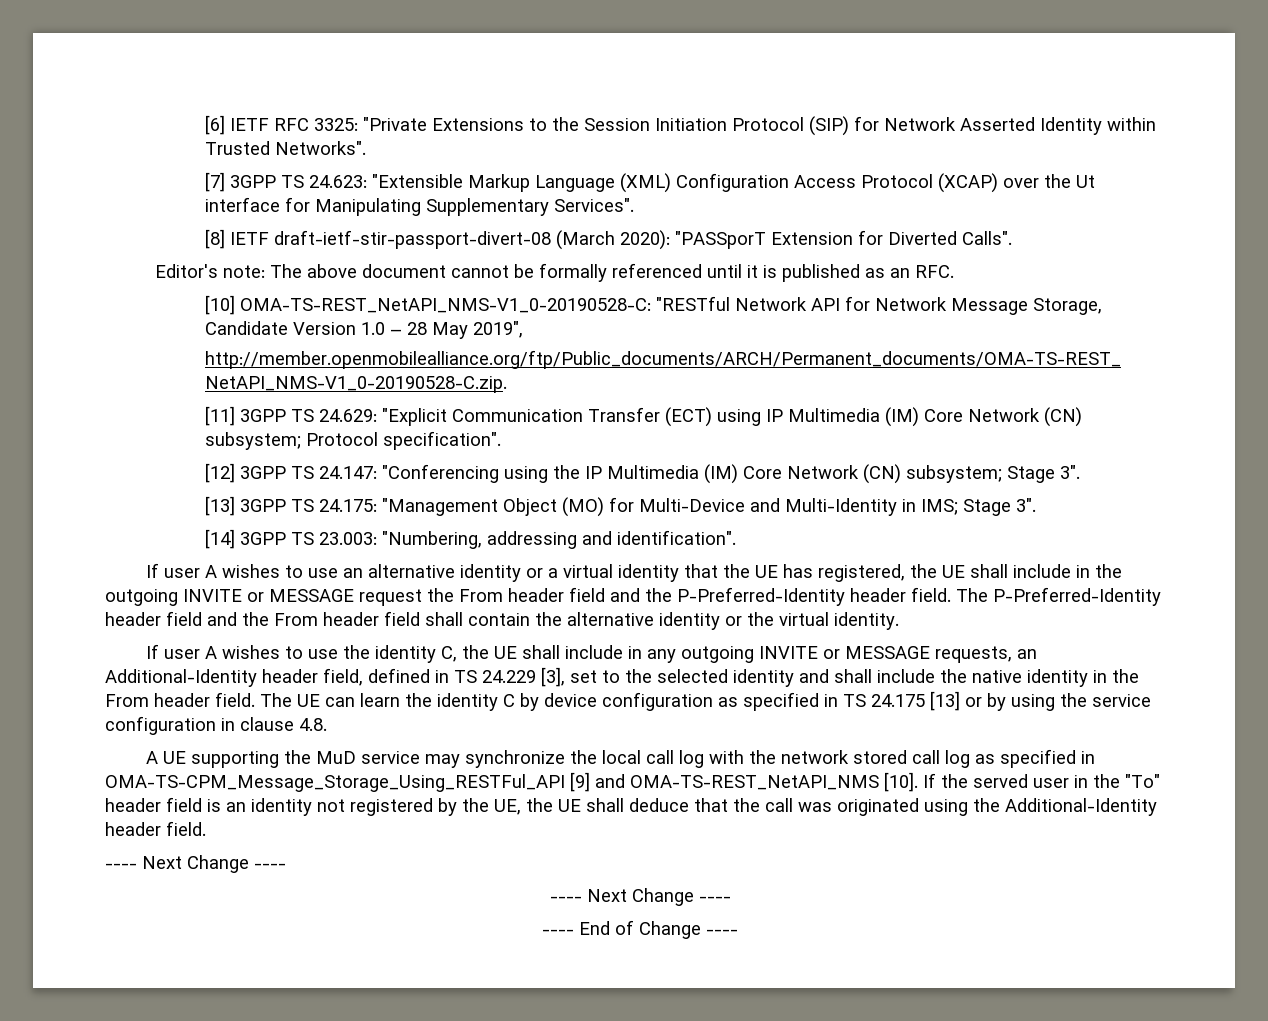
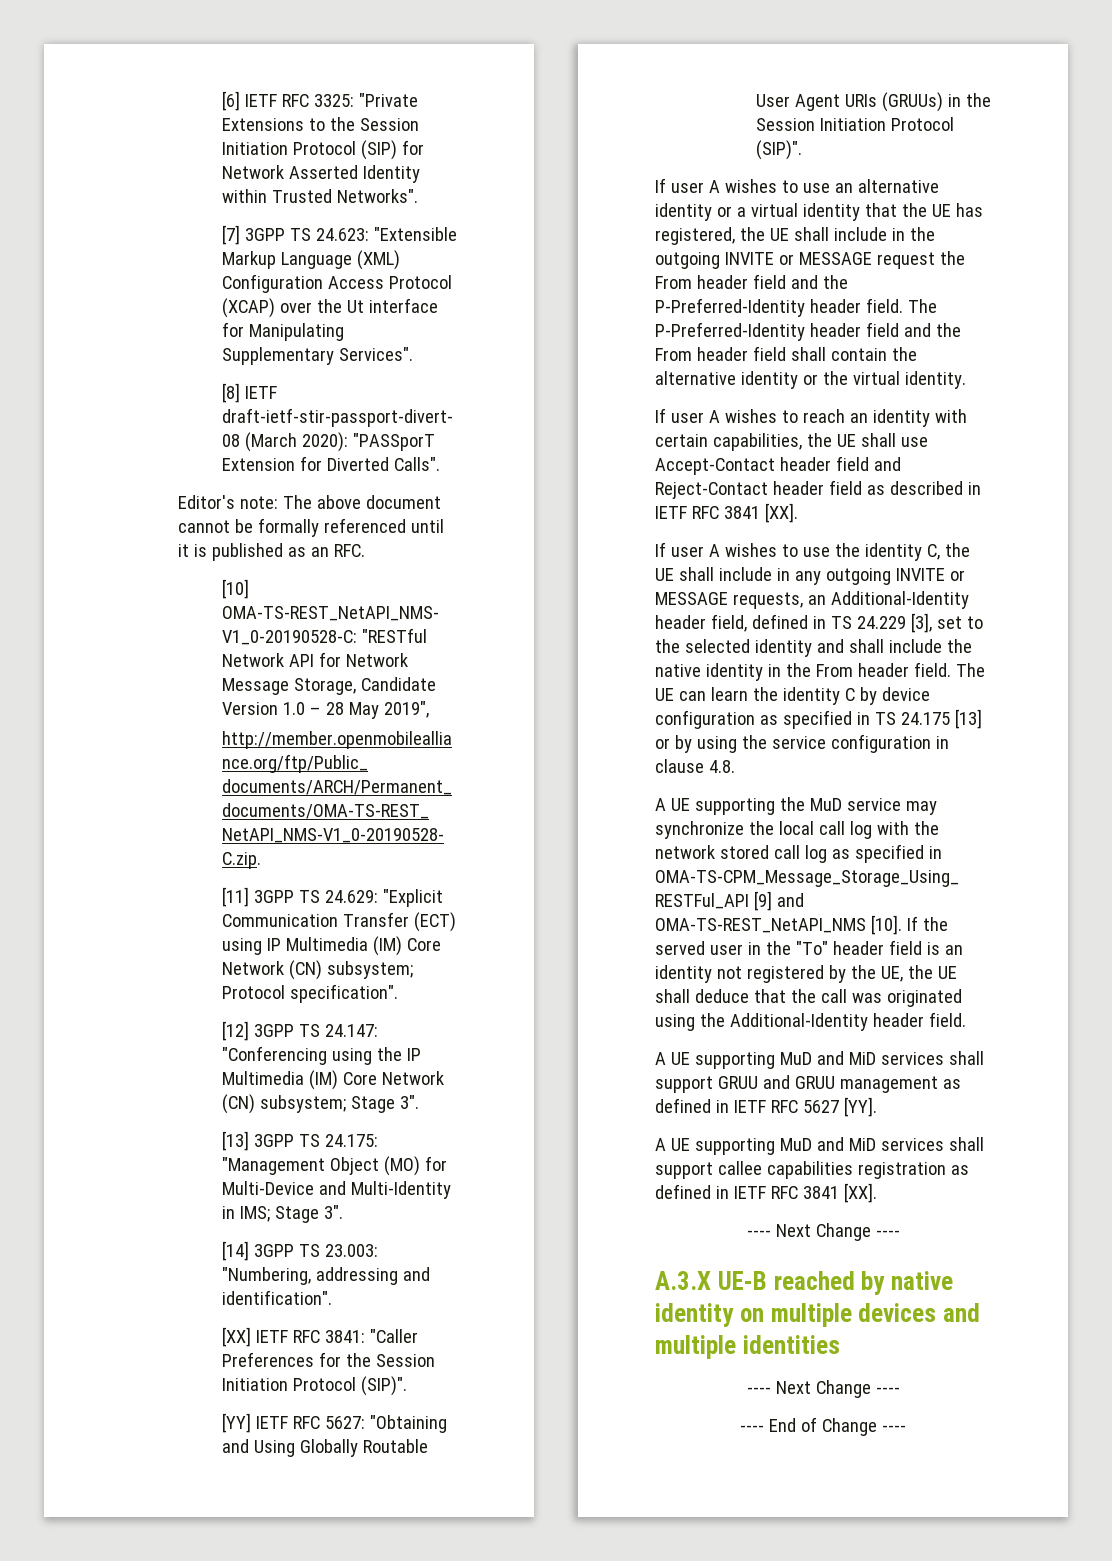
+ [XX] IETF RFC 3841: "Caller Preferences for the Session Initiation Protocol (SIP)".
+ [YY] IETF RFC 5627: "Obtaining and Using Globally Routable User Agent URIs (GRUUs) in the Session Initiation Protocol (SIP)".
+ If user A wishes to reach an identity with certain capabilities, the UE shall use Accept-Contact header field and Reject-Contact header field as described in IETF RFC 3841 [XX].
  If the served user in the "To" header field is an identity not registered by the UE, the UE shall deduce that the call was originated using the Additional-Identity header field.
+ A UE supporting MuD and MiD services shall support GRUU and GRUU management as defined in IETF RFC 5627 [YY].
+ A UE supporting MuD and MiD services shall support callee capabilities registration as defined in IETF RFC 3841 [XX].
  ---- Next Change ----
+ A.3.X UE-B reached by native identity on multiple devices and multiple identities

